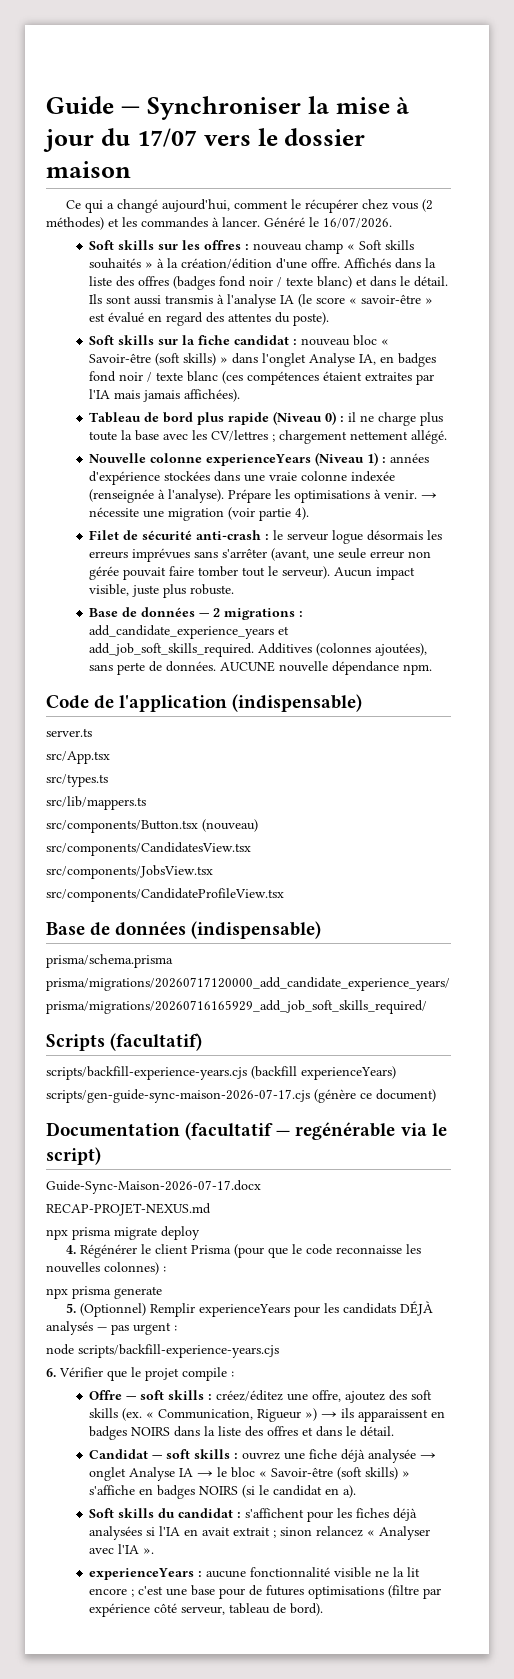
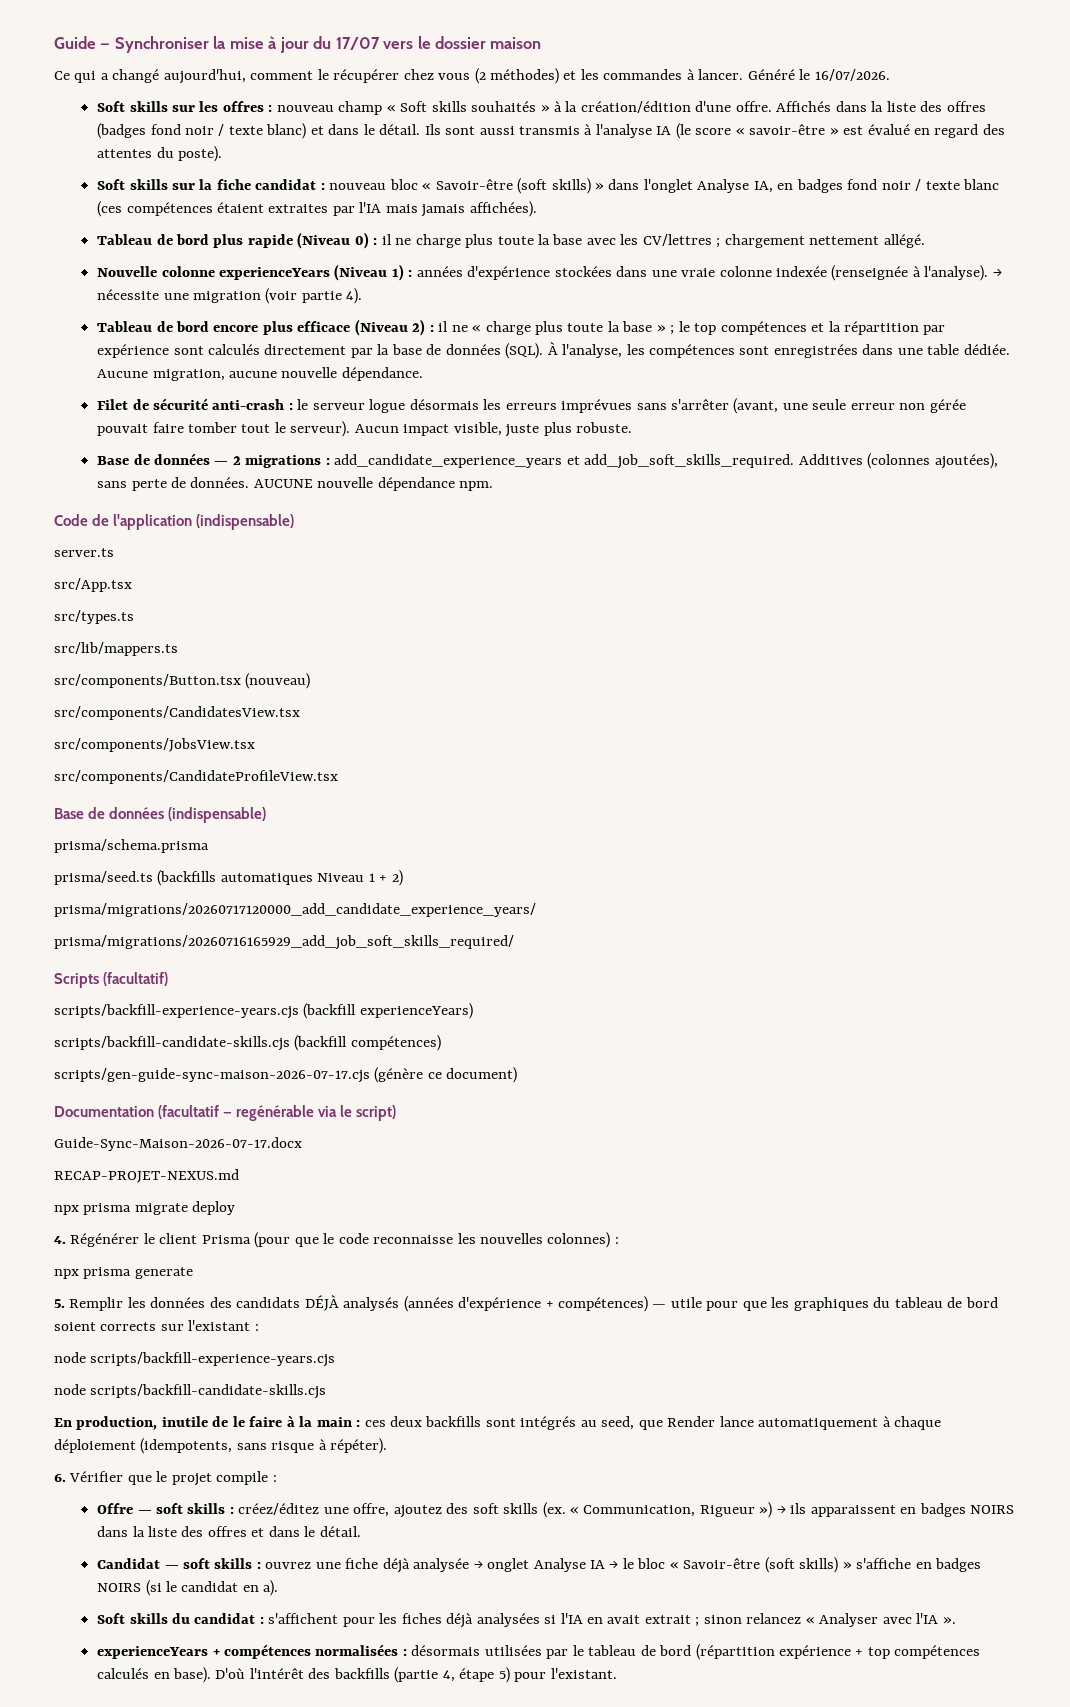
- Prépare les optimisations à venir.
+ Tableau de bord encore plus efficace (Niveau 2) : il ne « charge plus toute la base » ; le top compétences et la répartition par expérience sont calculés directement par la base de données (SQL). À l'analyse, les compétences sont enregistrées dans une table dédiée. Aucune migration, aucune nouvelle dépendance.
+ prisma/seed.ts (backfills automatiques Niveau 1 + 2)
+ scripts/backfill-candidate-skills.cjs (backfill compétences)
- 5. (Optionnel) Remplir experienceYears pour les candidats DÉJÀ analysés — pas urgent :
+ 5. Remplir les données des candidats DÉJÀ analysés (années d'expérience + compétences) — utile pour que les graphiques du tableau de bord soient corrects sur l'existant :
  node scripts/backfill-experience-years.cjs
+ node scripts/backfill-candidate-skills.cjs
+ En production, inutile de le faire à la main : ces deux backfills sont intégrés au seed, que Render lance automatiquement à chaque déploiement (idempotents, sans risque à répéter).
- experienceYears : aucune fonctionnalité visible ne la lit encore ; c'est une base pour de futures optimisations (filtre par expérience côté serveur, tableau de bord).
+ experienceYears + compétences normalisées : désormais utilisées par le tableau de bord (répartition expérience + top compétences calculés en base). D'où l'intérêt des backfills (partie 4, étape 5) pour l'existant.

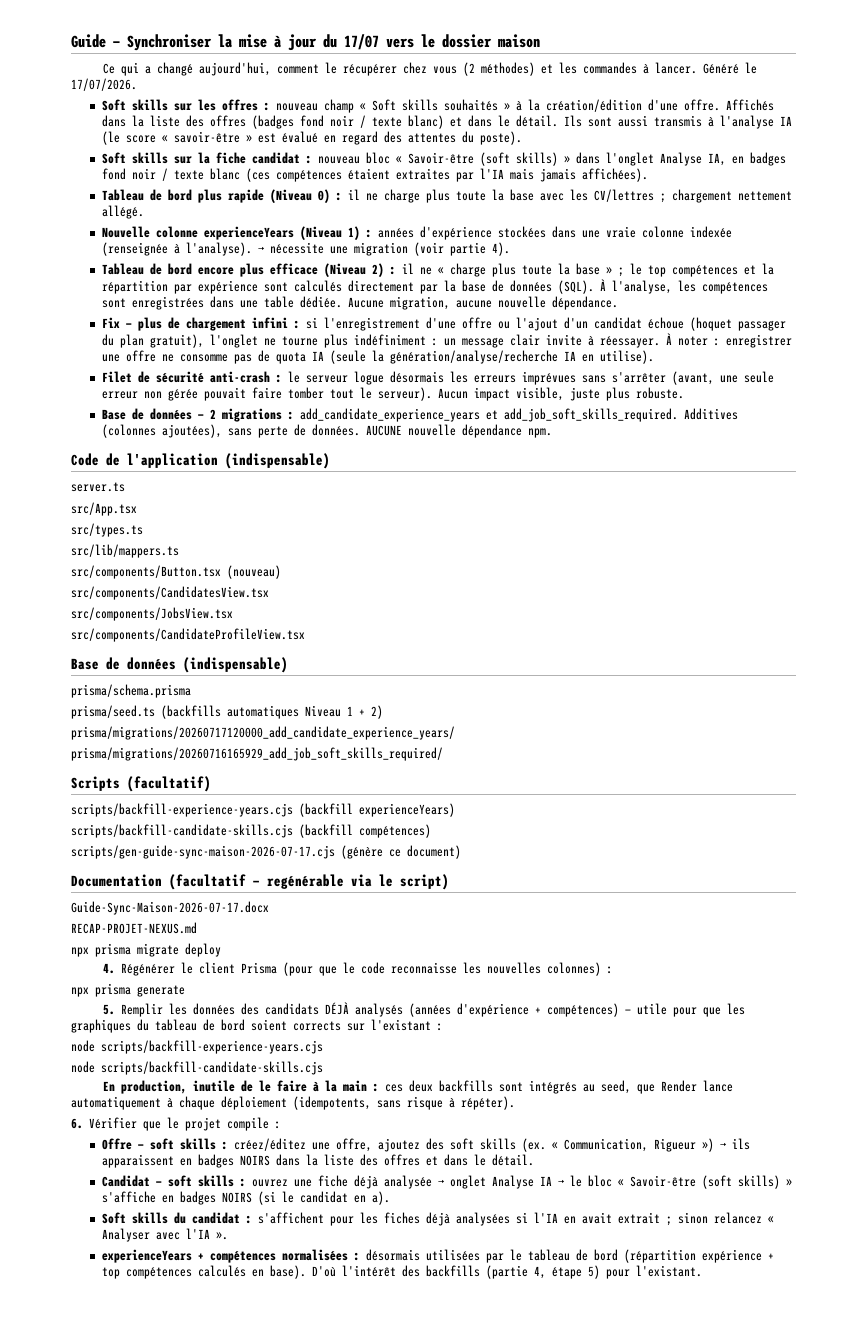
- Généré le 16/07/2026.
+ Généré le 17/07/2026.
+ Fix — plus de chargement infini : si l'enregistrement d'une offre ou l'ajout d'un candidat échoue (hoquet passager du plan gratuit), l'onglet ne tourne plus indéfiniment : un message clair invite à réessayer. À noter : enregistrer une offre ne consomme pas de quota IA (seule la génération/analyse/recherche IA en utilise).

